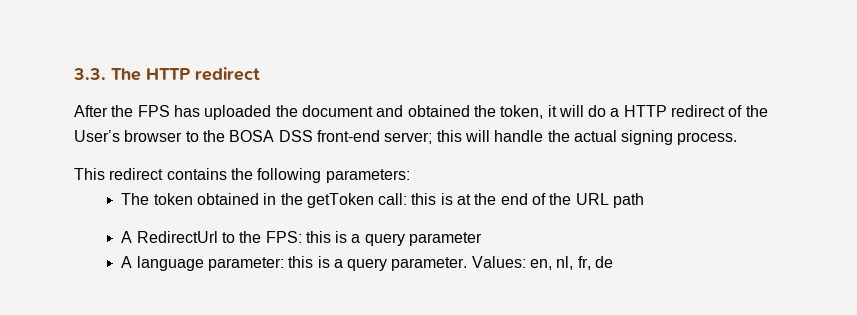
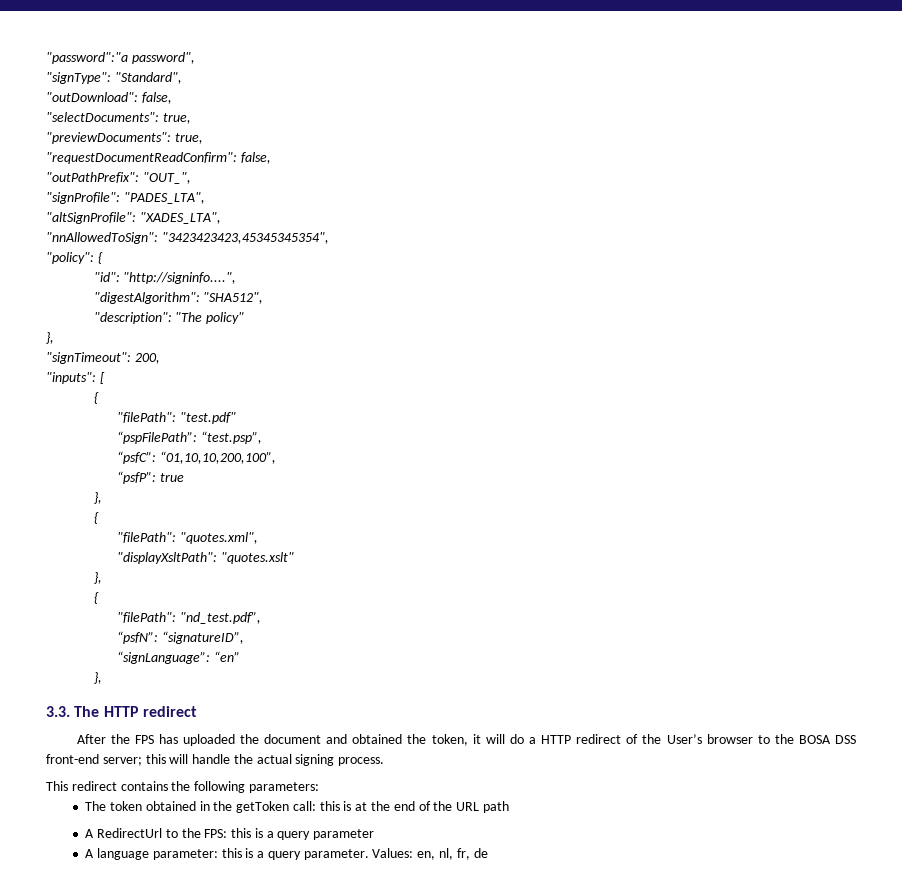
+ "password":"a password",
+ "signType": "Standard",
+ "outDownload": false,
+ "selectDocuments": true,
+ "previewDocuments": true,
+ "requestDocumentReadConfirm": false,
+ "outPathPrefix": "OUT_",
+ "signProfile": "PADES_LTA",
+ "altSignProfile": "XADES_LTA",
+ "nnAllowedToSign": "3423423423,45345345354",
+ "policy": {
+ "id": "http://signinfo....",
+ "digestAlgorithm": "SHA512",
+ "description": "The policy"
+ },
+ "signTimeout": 200,
+ "inputs": [
+ {
+ "filePath": "test.pdf"
+ “pspFilePath”: “test.psp”,
+ “psfC”: “01,10,10,200,100”,
+ “psfP”: true
+ },
+ {
+ "filePath": "quotes.xml",
+ "displayXsltPath": "quotes.xslt"
+ },
+ {
+ "filePath": "nd_test.pdf”,
+ “psfN”: “signatureID”,
+ “signLanguage”: “en”
+ },

